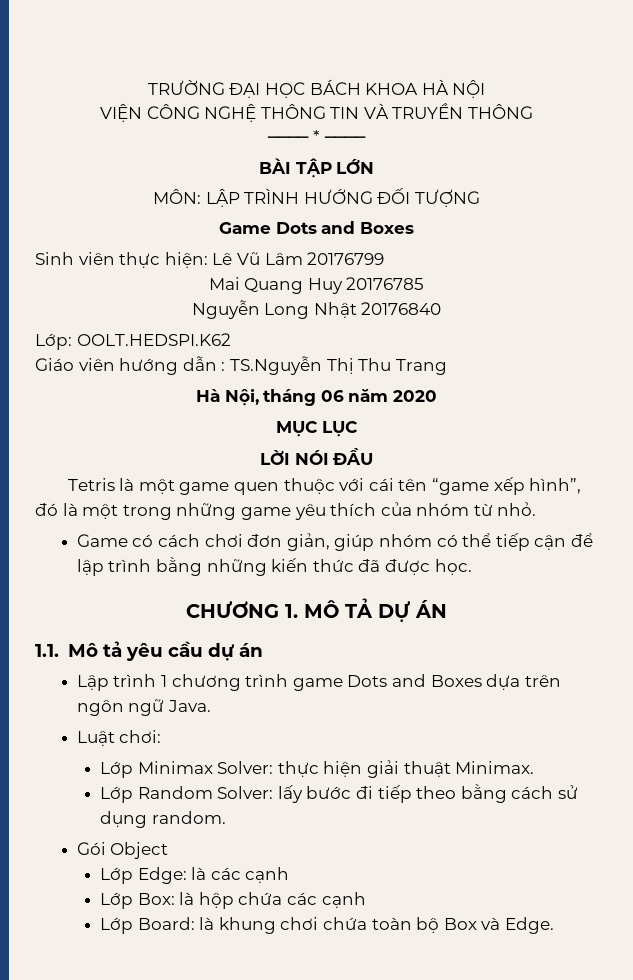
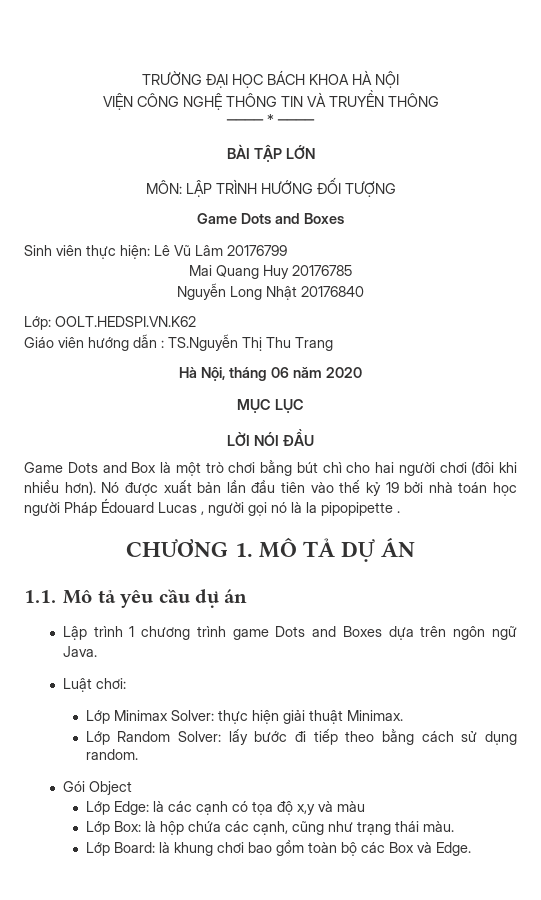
- Lớp: OOLT.HEDSPI.K62
+ Lớp: OOLT.HEDSPI.VN.K62
- Tetris là một game quen thuộc với cái tên “game xếp hình”, đó là một trong những game yêu thích của nhóm từ nhỏ.
- Game có cách chơi đơn giản, giúp nhóm có thể tiếp cận để lập trình bằng những kiến thức đã được học.
+ Game Dots and Box là một trò chơi bằng bút chì cho hai người chơi (đôi khi nhiều hơn). Nó được xuất bản lần đầu tiên vào thế kỷ 19 bởi nhà toán học người Pháp Édouard Lucas , người gọi nó là la pipopipette .
- Lớp Edge: là các cạnh
+ Lớp Edge: là các cạnh có tọa độ x,y và màu
- Lớp Box: là hộp chứa các cạnh
+ Lớp Box: là hộp chứa các cạnh, cũng như trạng thái màu.
- Lớp Board: là khung chơi chứa toàn bộ Box và Edge.
+ Lớp Board: là khung chơi bao gồm toàn bộ các Box và Edge.

